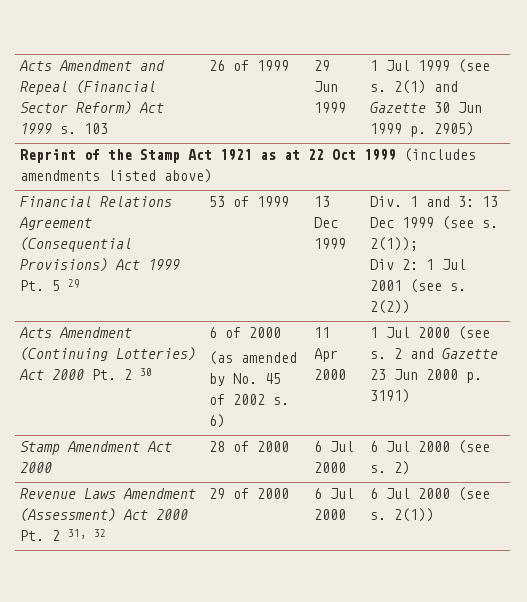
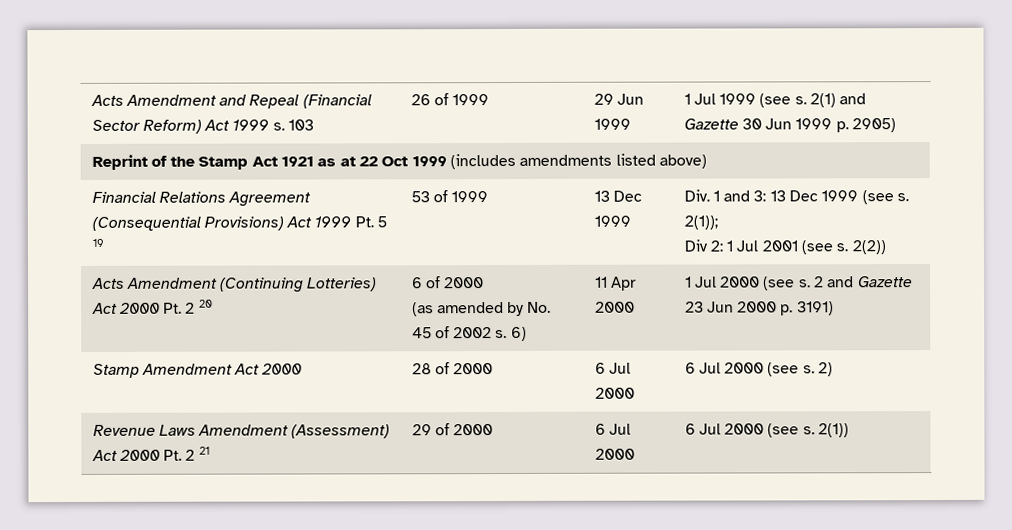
- Financial Relations Agreement (Consequential Provisions) Act 1999 Pt. 5 29 | 53 of 1999 | 13 Dec 1999 | Div. 1 and 3: 13 Dec 1999 (see s. 2(1));
+ Financial Relations Agreement (Consequential Provisions) Act 1999 Pt. 5 19 | 53 of 1999 | 13 Dec 1999 | Div. 1 and 3: 13 Dec 1999 (see s. 2(1));
- Acts Amendment (Continuing Lotteries) Act 2000 Pt. 2 30 | 6 of 2000
+ Acts Amendment (Continuing Lotteries) Act 2000 Pt. 2 20 | 6 of 2000
- Revenue Laws Amendment (Assessment) Act 2000 Pt. 2 31, 32 | 29 of 2000 | 6 Jul 2000 | 6 Jul 2000 (see s. 2(1))
+ Revenue Laws Amendment (Assessment) Act 2000 Pt. 2 21 | 29 of 2000 | 6 Jul 2000 | 6 Jul 2000 (see s. 2(1))

